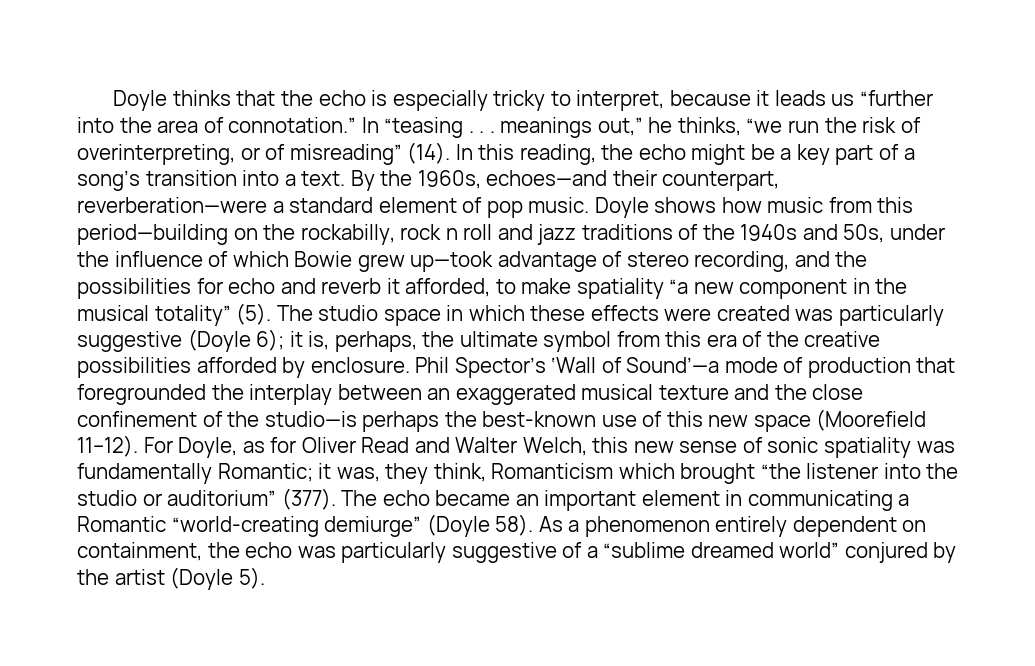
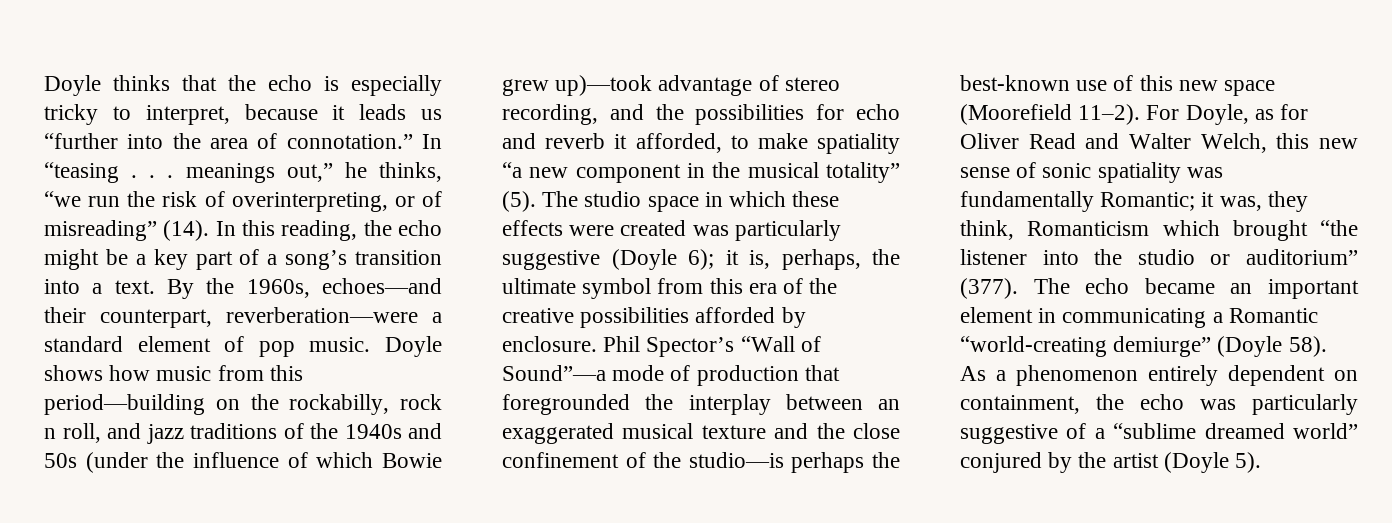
- Doyle shows how music from this period—building on the rockabilly, rock n roll and jazz traditions of the 1940s and 50s, under the influence of which Bowie grew up—took advantage of stereo recording, and the possibilities for echo and reverb it afforded, to make spatiality “a new component in the musical totality” (5).
+ Doyle shows how music from this period—building on the rockabilly, rock n roll, and jazz traditions of the 1940s and 50s (under the influence of which Bowie grew up)—took advantage of stereo recording, and the possibilities for echo and reverb it afforded, to make spatiality “a new component in the musical totality” (5).
- Phil Spector’s ‘Wall of Sound’—a mode of production that foregrounded the interplay between an exaggerated musical texture and the close confinement of the studio—is perhaps the best-known use of this new space (Moorefield 11–12).
+ Phil Spector’s “Wall of Sound”—a mode of production that foregrounded the interplay between an exaggerated musical texture and the close confinement of the studio—is perhaps the best-known use of this new space (Moorefield 11–2).

